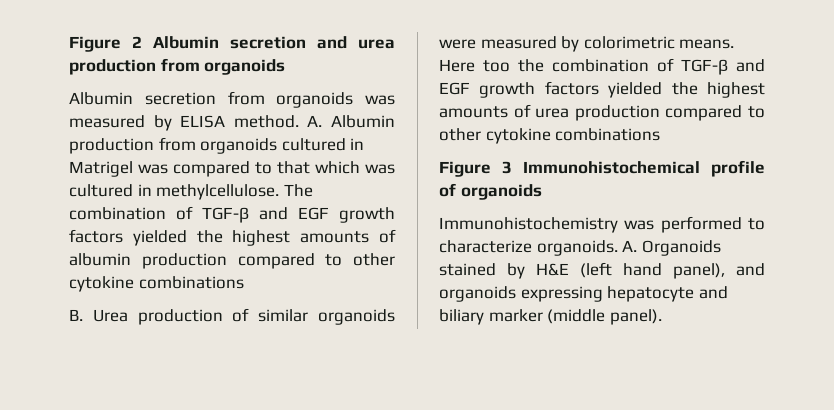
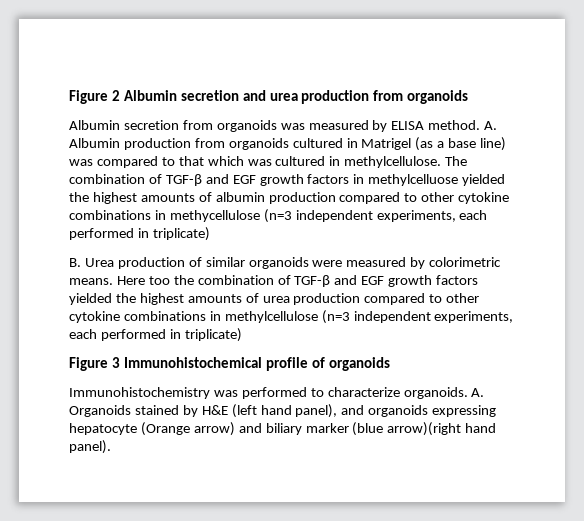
- A. Albumin production from organoids cultured in Matrigel was compared to that which was cultured in methylcellulose.
+ A. Albumin production from organoids cultured in Matrigel (as a base line) was compared to that which was cultured in methylcellulose.
- The combination of TGF-β and EGF growth factors yielded the highest amounts of albumin production compared to other cytokine combinations
+ The combination of TGF-β and EGF growth factors in methylcelluose yielded the highest amounts of albumin production compared to other cytokine combinations in methycellulose (n=3 independent experiments, each performed in triplicate)
- Here too the combination of TGF-β and EGF growth factors yielded the highest amounts of urea production compared to other cytokine combinations
+ Here too the combination of TGF-β and EGF growth factors yielded the highest amounts of urea production compared to other cytokine combinations in methylcellulose (n=3 independent experiments, each performed in triplicate)
- A. Organoids stained by H&E (left hand panel), and organoids expressing hepatocyte and biliary marker (middle panel).
+ A. Organoids stained by H&E (left hand panel), and organoids expressing hepatocyte (Orange arrow) and biliary marker (blue arrow)(right hand panel).

